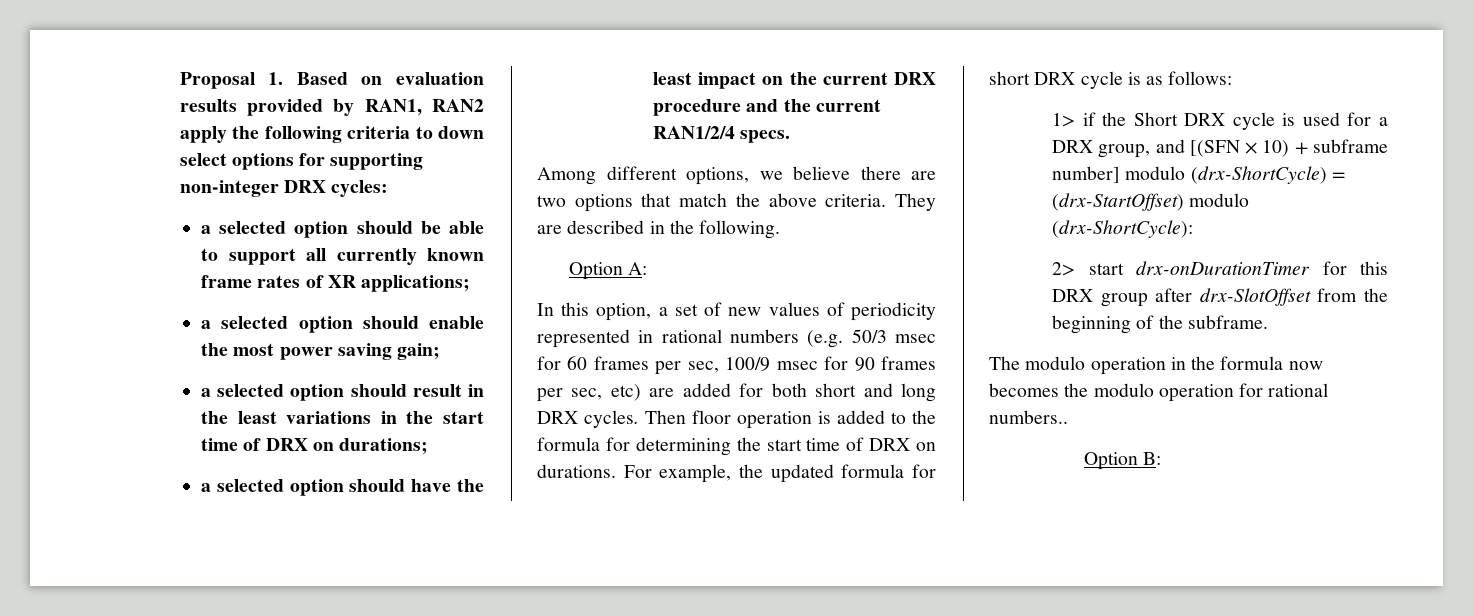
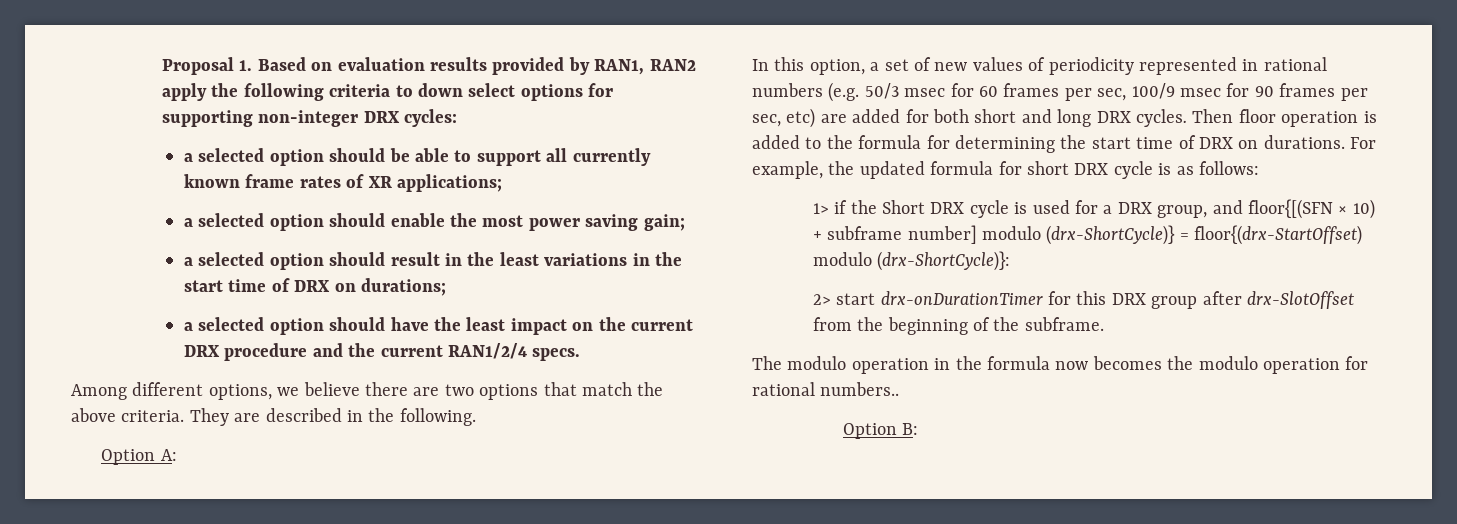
- 1> if the Short DRX cycle is used for a DRX group, and [(SFN × 10) + subframe number] modulo (drx-ShortCycle) = (drx-StartOffset) modulo (drx-ShortCycle):
+ 1> if the Short DRX cycle is used for a DRX group, and floor{[(SFN × 10) + subframe number] modulo (drx-ShortCycle)} = floor{(drx-StartOffset) modulo (drx-ShortCycle)}:

